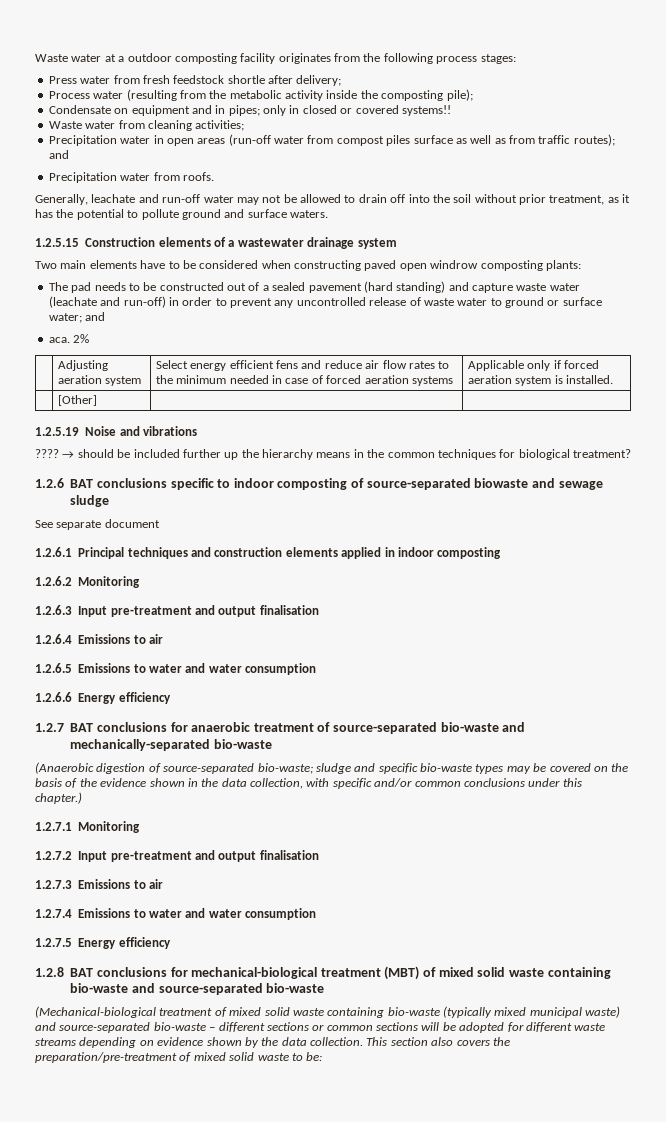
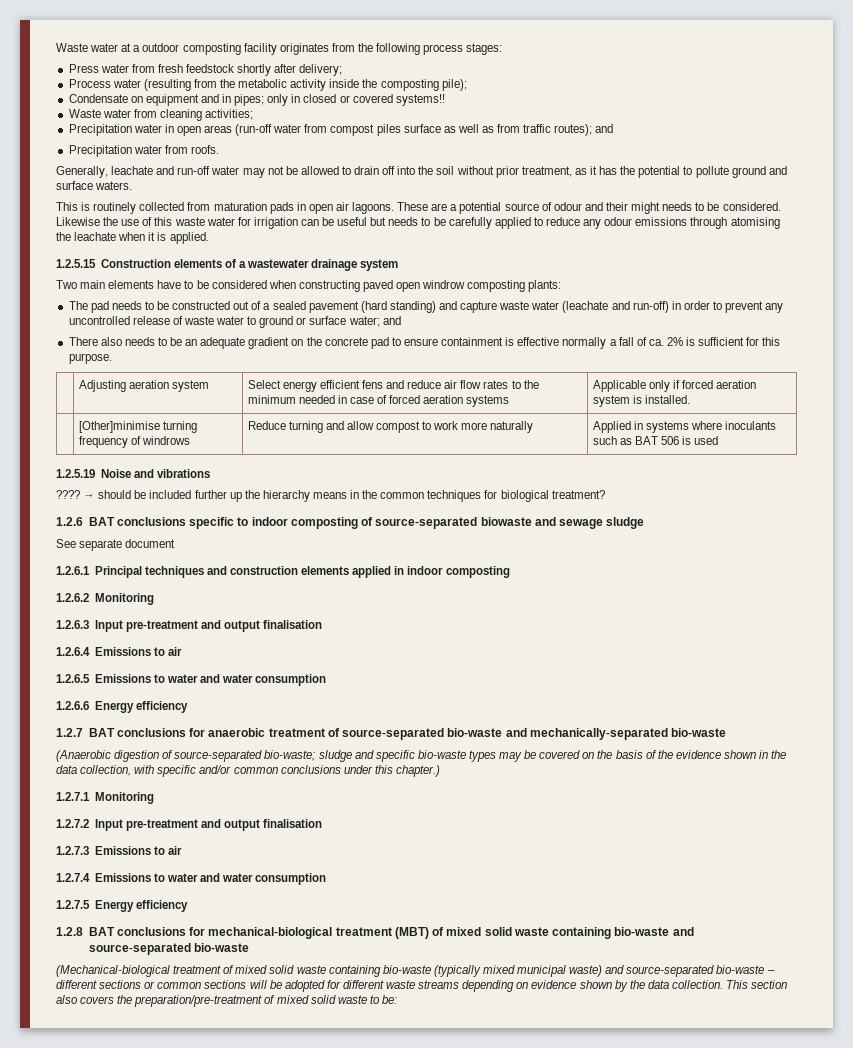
- Press water from fresh feedstock shortle after delivery;
+ Press water from fresh feedstock shortly after delivery;
+ This is routinely collected from maturation pads in open air lagoons. These are a potential source of odour and their might needs to be considered. Likewise the use of this waste water for irrigation can be useful but needs to be carefully applied to reduce any odour emissions through atomising the leachate when it is applied.
- aca. 2%
+ There also needs to be an adequate gradient on the concrete pad to ensure containment is effective normally a fall of ca. 2% is sufficient for this purpose.
- | [Other] | |
+ | [Other]minimise turning frequency of windrows | Reduce turning and allow compost to work more naturally | Applied in systems where inoculants such as BAT 506 is used

